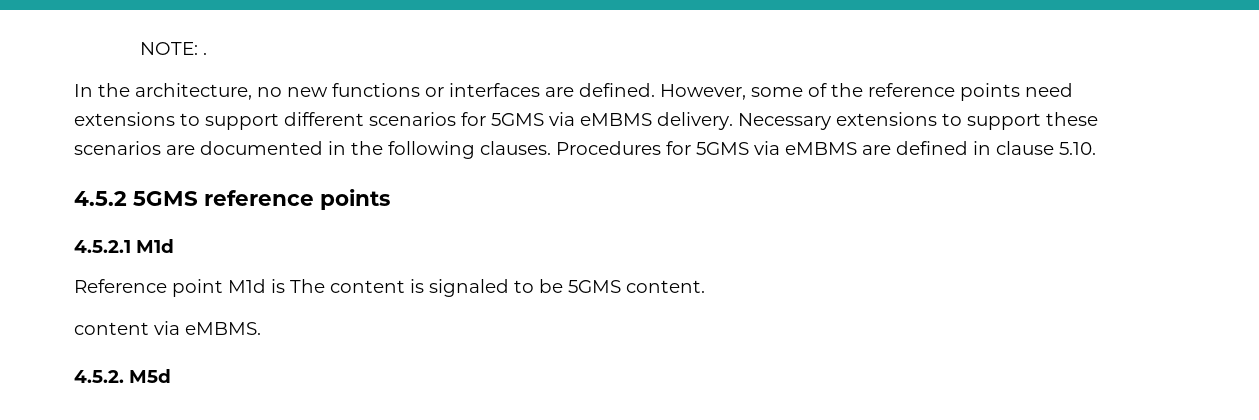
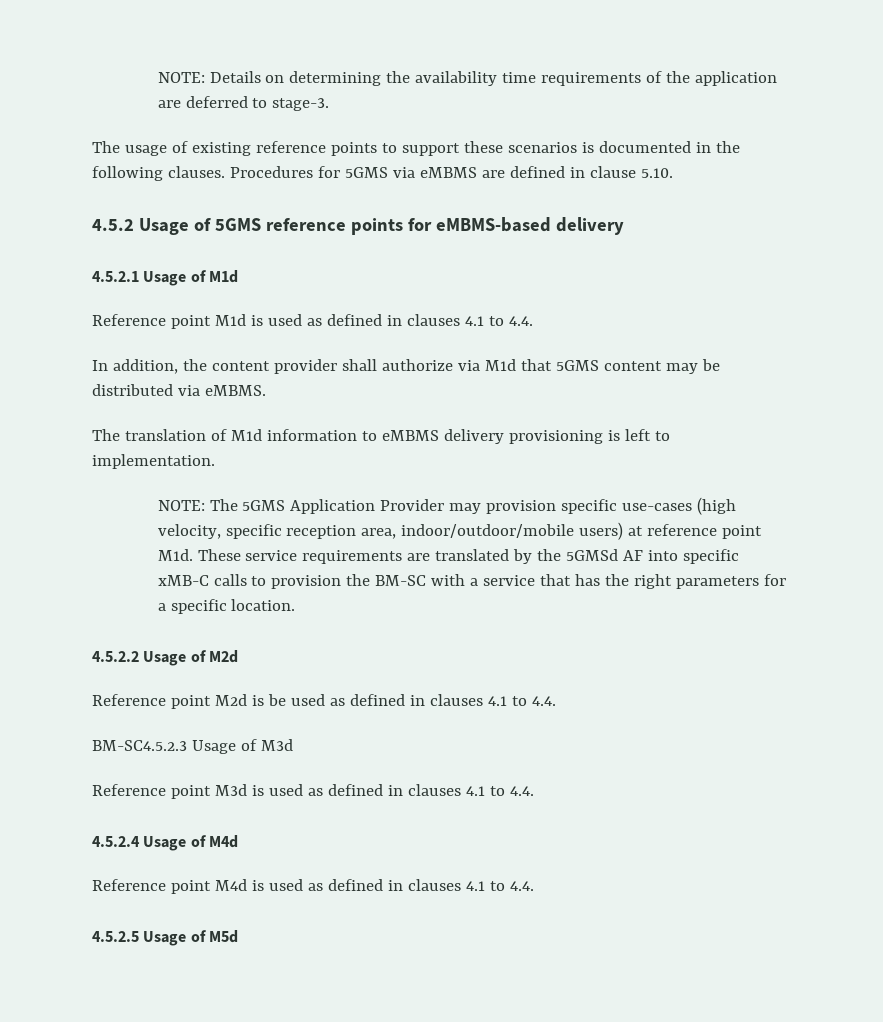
- NOTE: .
- In the architecture, no new functions or interfaces are defined. However, some of the reference points need extensions to support different scenarios for 5GMS via eMBMS delivery. Necessary extensions to support these scenarios are documented in the following clauses.
+ NOTE: Details on determining the availability time requirements of the application are deferred to stage-3.
+ The usage of existing reference points to support these scenarios is documented in the following clauses.
- 4.5.2 5GMS reference points
+ 4.5.2 Usage of 5GMS reference points for eMBMS-based delivery
- 4.5.2.1 M1d
+ 4.5.2.1 Usage of M1d
- Reference point M1d is The content is signaled to be 5GMS content.
- content via eMBMS.
- 4.5.2. M5d
+ Reference point M1d is used as defined in clauses 4.1 to 4.4.
+ In addition, the content provider shall authorize via M1d that 5GMS content may be distributed via eMBMS.
+ The translation of M1d information to eMBMS delivery provisioning is left to implementation.
+ NOTE: The 5GMS Application Provider may provision specific use-cases (high velocity, specific reception area, indoor/outdoor/mobile users) at reference point M1d. These service requirements are translated by the 5GMSd AF into specific xMB-C calls to provision the BM-SC with a service that has the right parameters for a specific location.
+ 4.5.2.2 Usage of M2d
+ Reference point M2d is be used as defined in clauses 4.1 to 4.4.
+ BM-SC4.5.2.3 Usage of M3d
+ Reference point M3d is used as defined in clauses 4.1 to 4.4.
+ 4.5.2.4 Usage of M4d
+ Reference point M4d is used as defined in clauses 4.1 to 4.4.
+ 4.5.2.5 Usage of M5d

